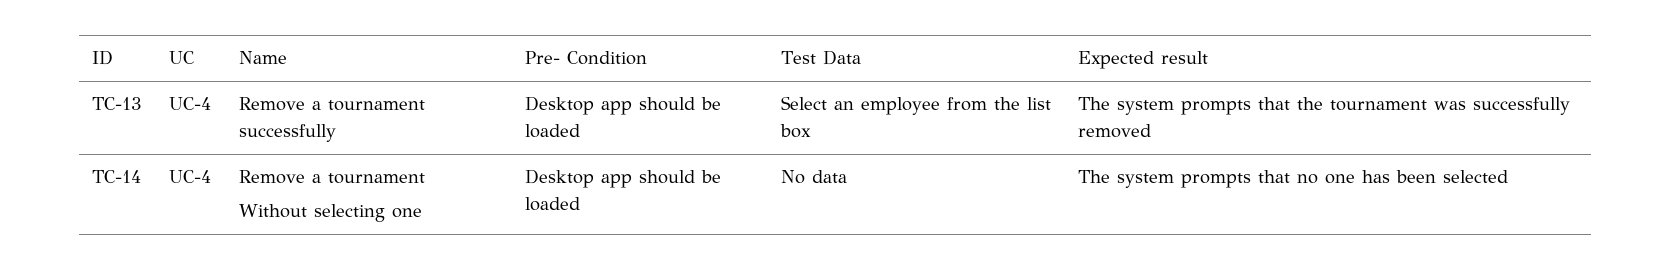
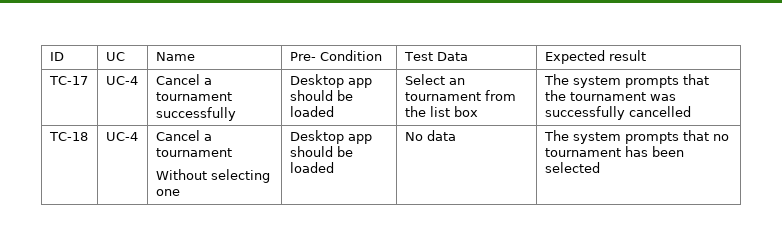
- TC-13 | UC-4 | Remove a tournament successfully | Desktop app should be loaded | Select an employee from the list box | The system prompts that the tournament was successfully removed
- TC-14 | UC-4 | Remove a tournament
- Without selecting one | Desktop app should be loaded | No data | The system prompts that no one has been selected
+ TC-17 | UC-4 | Cancel a tournament successfully | Desktop app should be loaded | Select an tournament from the list box | The system prompts that the tournament was successfully cancelled
+ TC-18 | UC-4 | Cancel a tournament
+ Without selecting one | Desktop app should be loaded | No data | The system prompts that no tournament has been selected

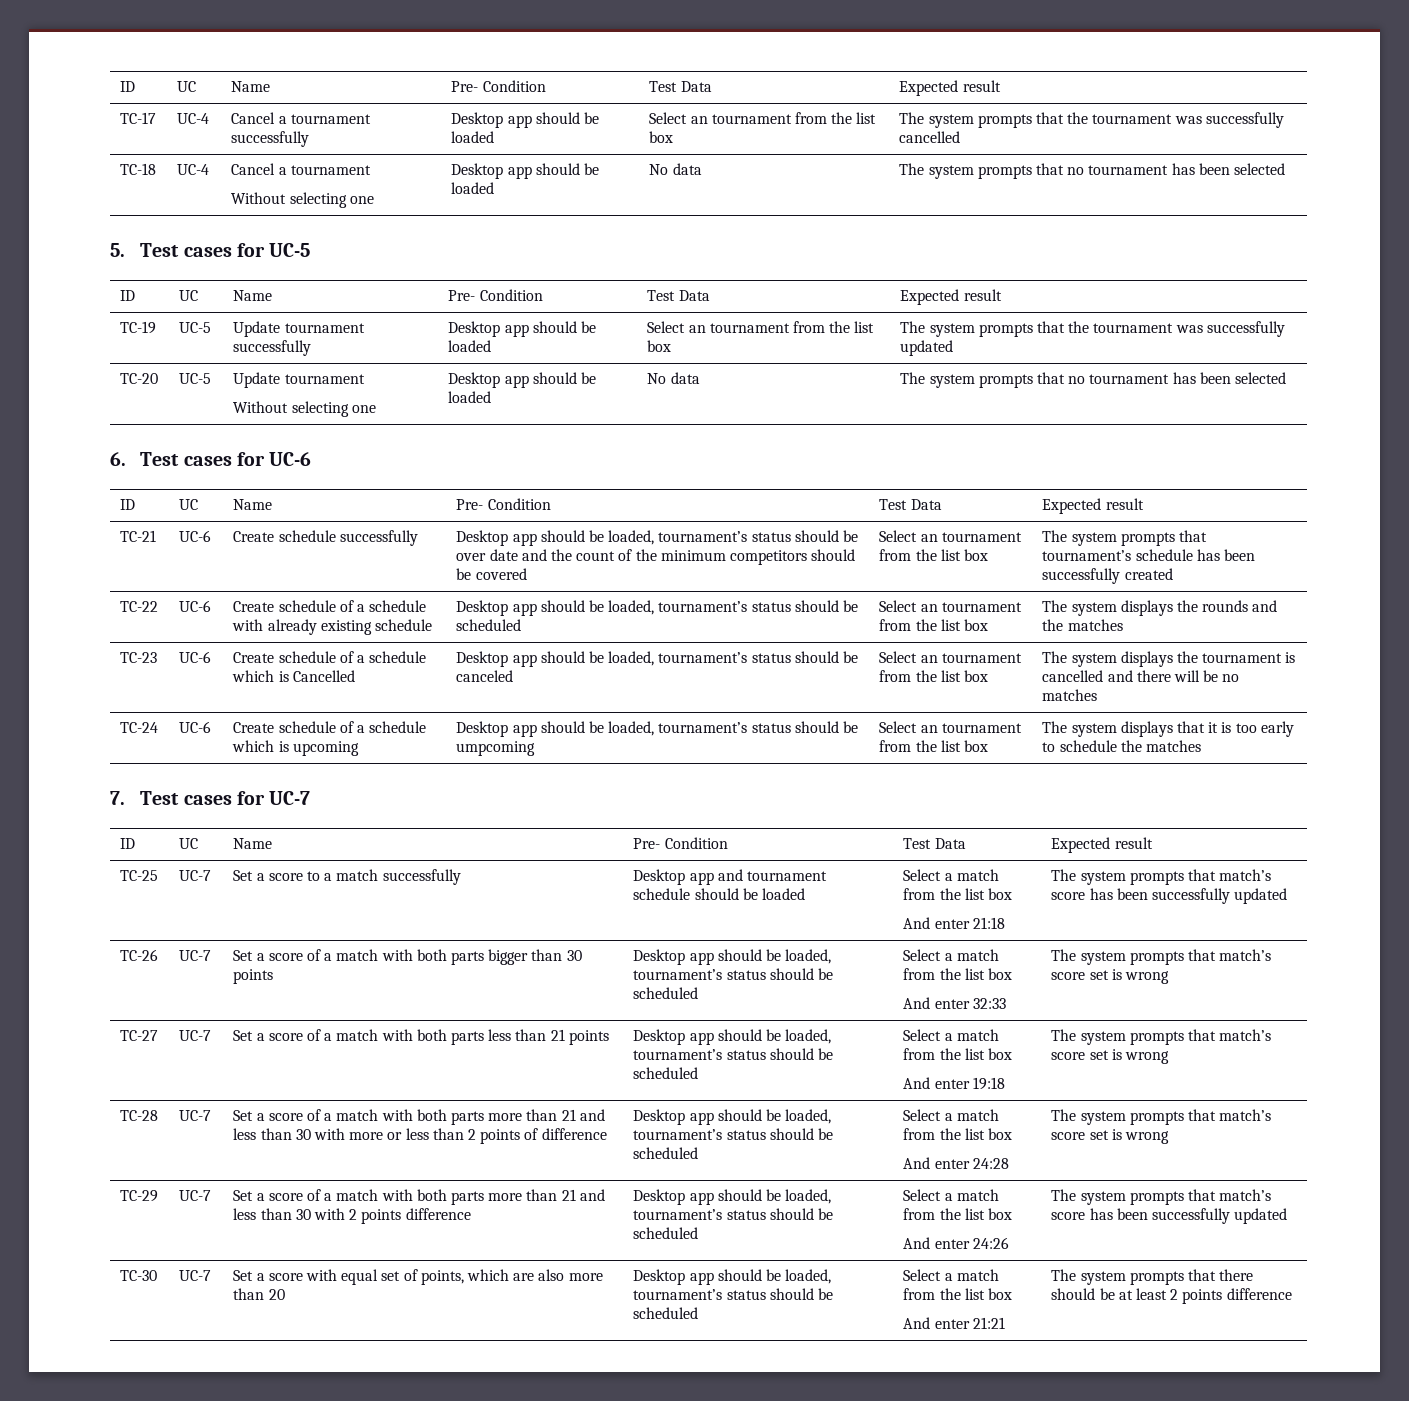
+ 5. Test cases for UC-5
+ ID | UC | Name | Pre- Condition | Test Data | Expected result
+ TC-19 | UC-5 | Update tournament successfully | Desktop app should be loaded | Select an tournament from the list box | The system prompts that the tournament was successfully updated
+ TC-20 | UC-5 | Update tournament
+ Without selecting one | Desktop app should be loaded | No data | The system prompts that no tournament has been selected
+ 6. Test cases for UC-6
+ ID | UC | Name | Pre- Condition | Test Data | Expected result
+ TC-21 | UC-6 | Create schedule successfully | Desktop app should be loaded, tournament’s status should be over date and the count of the minimum competitors should be covered | Select an tournament from the list box | The system prompts that tournament’s schedule has been successfully created
+ TC-22 | UC-6 | Create schedule of a schedule with already existing schedule | Desktop app should be loaded, tournament’s status should be scheduled | Select an tournament from the list box | The system displays the rounds and the matches
+ TC-23 | UC-6 | Create schedule of a schedule which is Cancelled | Desktop app should be loaded, tournament’s status should be canceled | Select an tournament from the list box | The system displays the tournament is cancelled and there will be no matches
+ TC-24 | UC-6 | Create schedule of a schedule which is upcoming | Desktop app should be loaded, tournament’s status should be umpcoming | Select an tournament from the list box | The system displays that it is too early to schedule the matches
+ 7. Test cases for UC-7
+ ID | UC | Name | Pre- Condition | Test Data | Expected result
+ TC-25 | UC-7 | Set a score to a match successfully | Desktop app and tournament schedule should be loaded | Select a match from the list box
+ And enter 21:18 | The system prompts that match’s score has been successfully updated
+ TC-26 | UC-7 | Set a score of a match with both parts bigger than 30 points | Desktop app should be loaded, tournament’s status should be scheduled | Select a match from the list box
+ And enter 32:33 | The system prompts that match’s score set is wrong
+ TC-27 | UC-7 | Set a score of a match with both parts less than 21 points | Desktop app should be loaded, tournament’s status should be scheduled | Select a match from the list box
+ And enter 19:18 | The system prompts that match’s score set is wrong
+ TC-28 | UC-7 | Set a score of a match with both parts more than 21 and less than 30 with more or less than 2 points of difference | Desktop app should be loaded, tournament’s status should be scheduled | Select a match from the list box
+ And enter 24:28 | The system prompts that match’s score set is wrong
+ TC-29 | UC-7 | Set a score of a match with both parts more than 21 and less than 30 with 2 points difference | Desktop app should be loaded, tournament’s status should be scheduled | Select a match from the list box
+ And enter 24:26 | The system prompts that match’s score has been successfully updated
+ TC-30 | UC-7 | Set a score with equal set of points, which are also more than 20 | Desktop app should be loaded, tournament’s status should be scheduled | Select a match from the list box
+ And enter 21:21 | The system prompts that there should be at least 2 points difference

